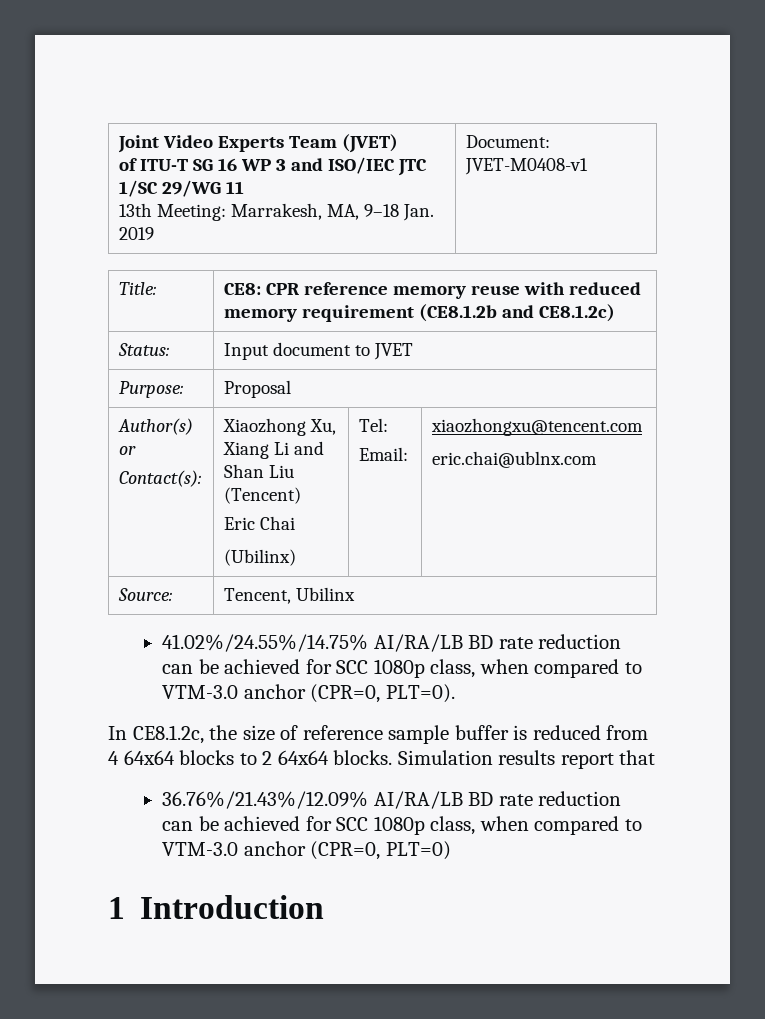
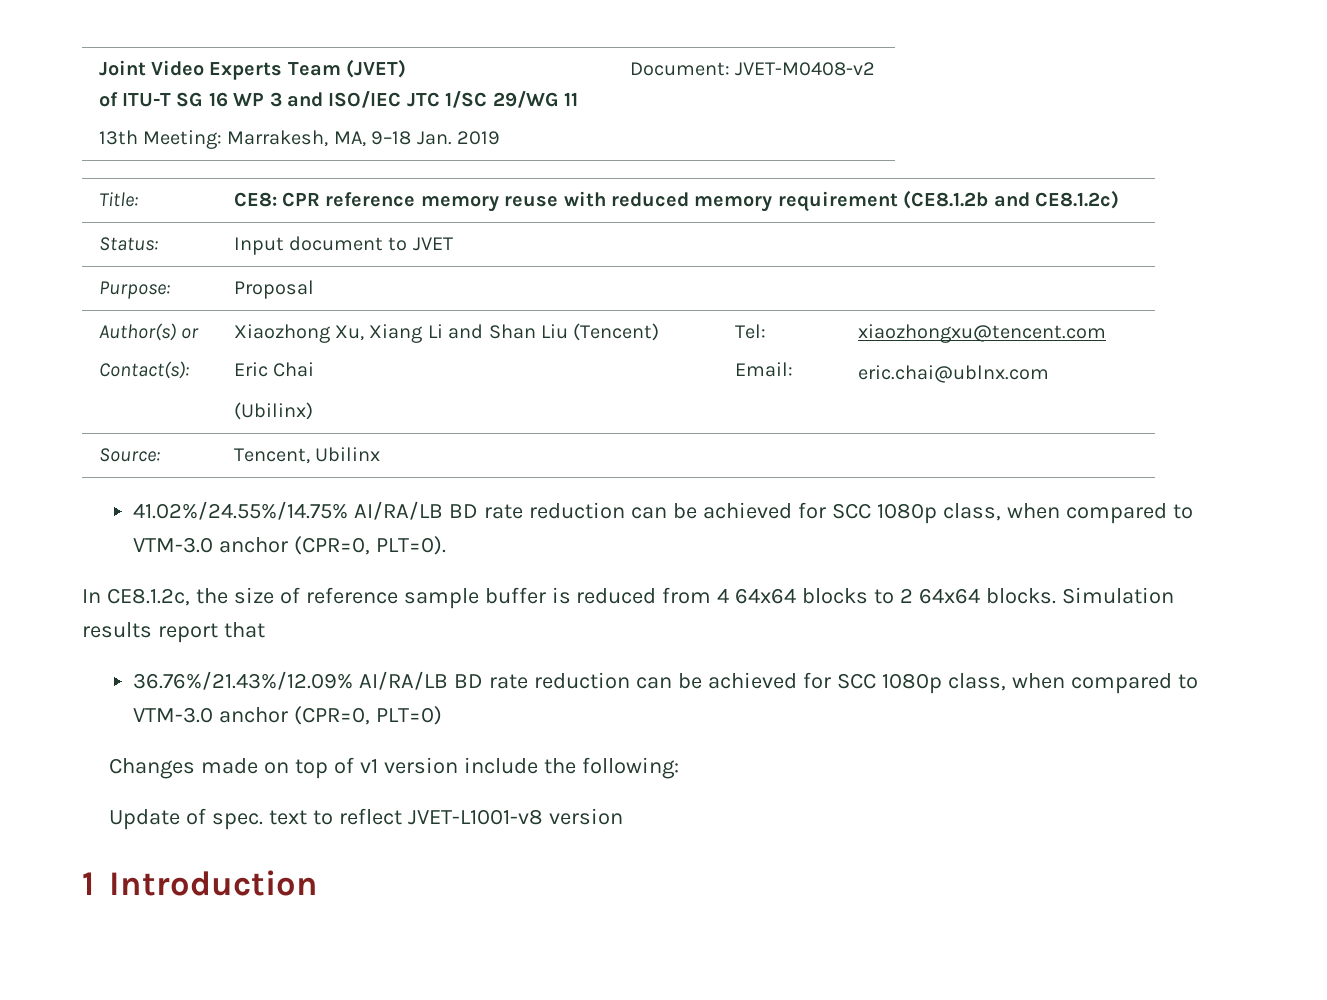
  Joint Video Experts Team (JVET)
  of ITU-T SG 16 WP 3 and ISO/IEC JTC 1/SC 29/WG 11
- 13th Meeting: Marrakesh, MA, 9–18 Jan. 2019 | Document: JVET-M0408-v1
+ 13th Meeting: Marrakesh, MA, 9–18 Jan. 2019 | Document: JVET-M0408-v2
+ Changes made on top of v1 version include the following:
+ Update of spec. text to reflect JVET-L1001-v8 version

